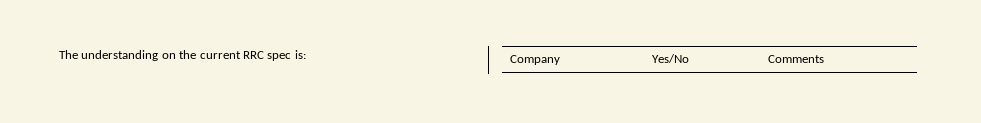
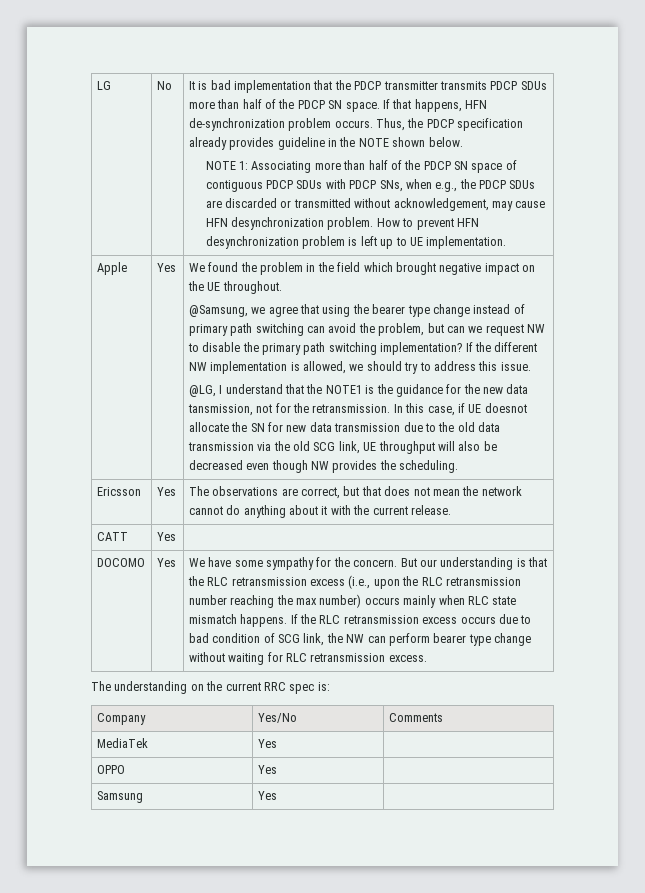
+ LG | No | It is bad implementation that the PDCP transmitter transmits PDCP SDUs more than half of the PDCP SN space. If that happens, HFN de-synchronization problem occurs. Thus, the PDCP specification already provides guideline in the NOTE shown below.
+ NOTE 1: Associating more than half of the PDCP SN space of contiguous PDCP SDUs with PDCP SNs, when e.g., the PDCP SDUs are discarded or transmitted without acknowledgement, may cause HFN desynchronization problem. How to prevent HFN desynchronization problem is left up to UE implementation.
+ Apple | Yes | We found the problem in the field which brought negative impact on the UE throughout.
+ @Samsung, we agree that using the bearer type change instead of primary path switching can avoid the problem, but can we request NW to disable the primary path switching implementation? If the different NW implementation is allowed, we should try to address this issue.
+ @LG, I understand that the NOTE1 is the guidance for the new data tansmission, not for the retransmission. In this case, if UE doesnot allocate the SN for new data transmission due to the old data transmission via the old SCG link, UE throughput will also be decreased even though NW provides the scheduling.
+ Ericsson | Yes | The observations are correct, but that does not mean the network cannot do anything about it with the current release.
+ CATT | Yes |
+ DOCOMO | Yes | We have some sympathy for the concern. But our understanding is that the RLC retransmission excess (i.e., upon the RLC retransmission number reaching the max number) occurs mainly when RLC state mismatch happens. If the RLC retransmission excess occurs due to bad condition of SCG link, the NW can perform bearer type change without waiting for RLC retransmission excess.
+ MediaTek | Yes |
+ OPPO | Yes |
+ Samsung | Yes |

